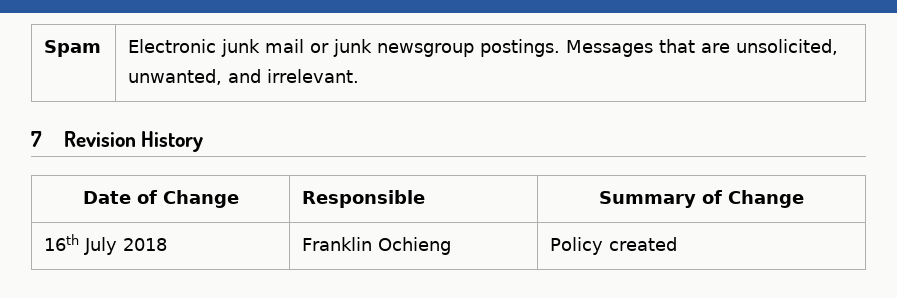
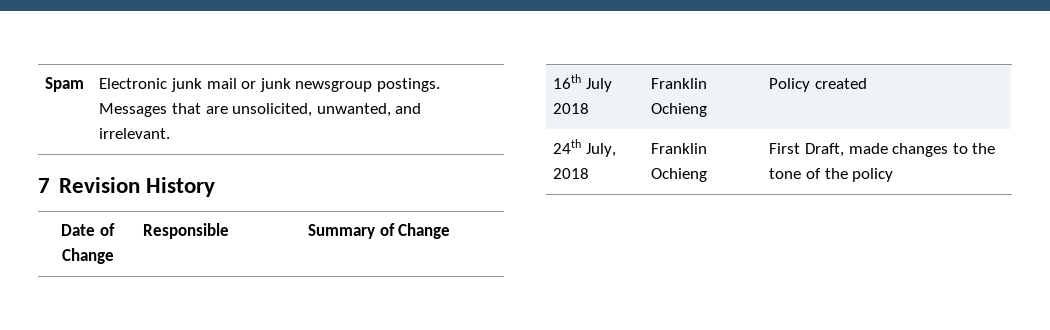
+ 24th July, 2018 | Franklin Ochieng | First Draft, made changes to the tone of the policy

